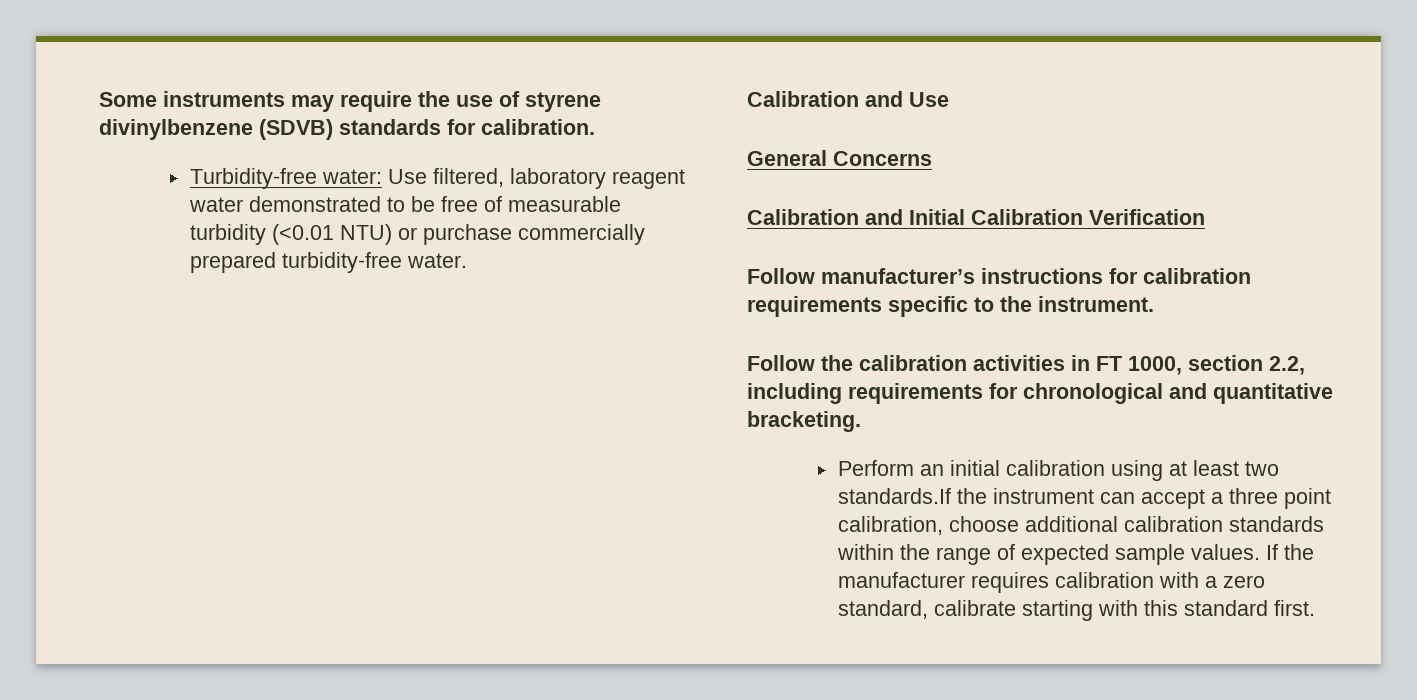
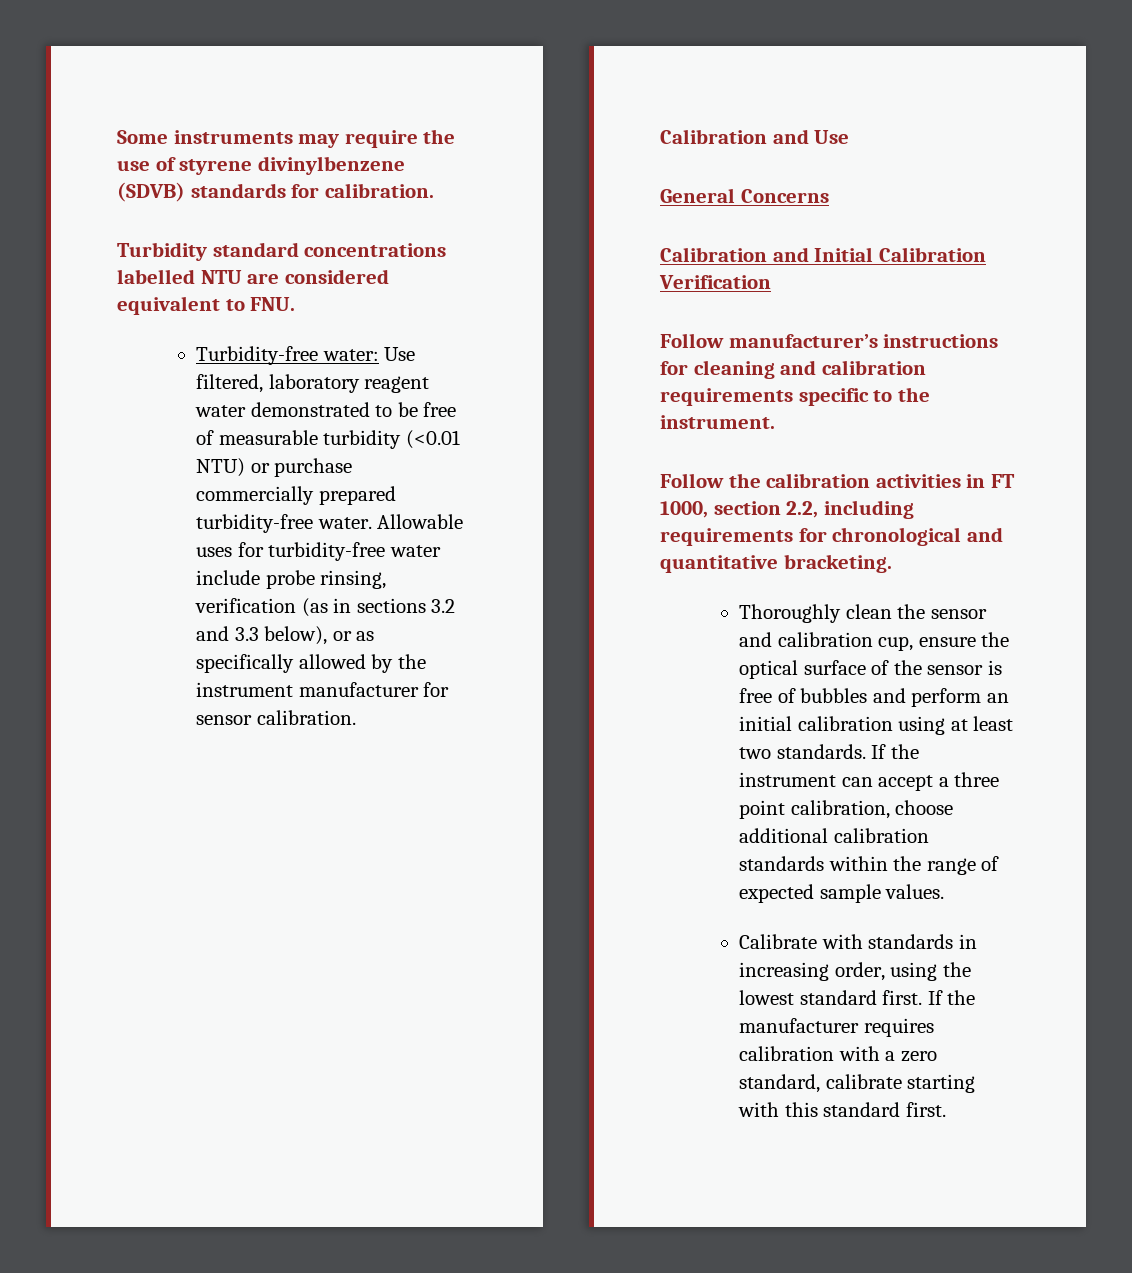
+ Turbidity standard concentrations labelled NTU are considered equivalent to FNU.
+ Allowable uses for turbidity-free water include probe rinsing, verification (as in sections 3.2 and 3.3 below), or as specifically allowed by the instrument manufacturer for sensor calibration.
- Follow manufacturer’s instructions for calibration requirements specific to the instrument.
+ Follow manufacturer’s instructions for cleaning and calibration requirements specific to the instrument.
- Perform an initial calibration using at least two standards.If the instrument can accept a three point calibration, choose additional calibration standards within the range of expected sample values.
+ Thoroughly clean the sensor and calibration cup, ensure the optical surface of the sensor is free of bubbles and perform an initial calibration using at least two standards. If the instrument can accept a three point calibration, choose additional calibration standards within the range of expected sample values.
+ Calibrate with standards in increasing order, using the lowest standard first.

